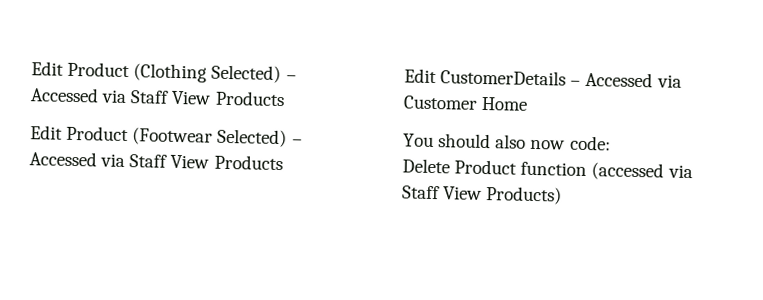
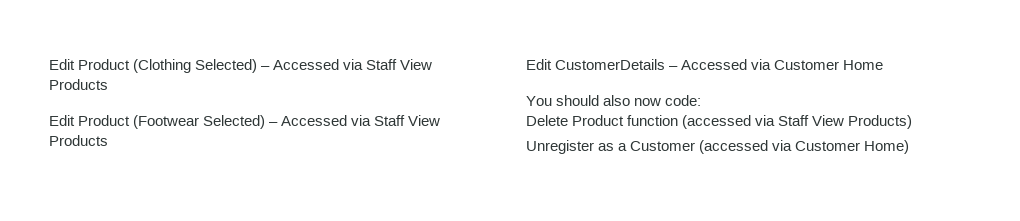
+ Unregister as a Customer (accessed via Customer Home)

